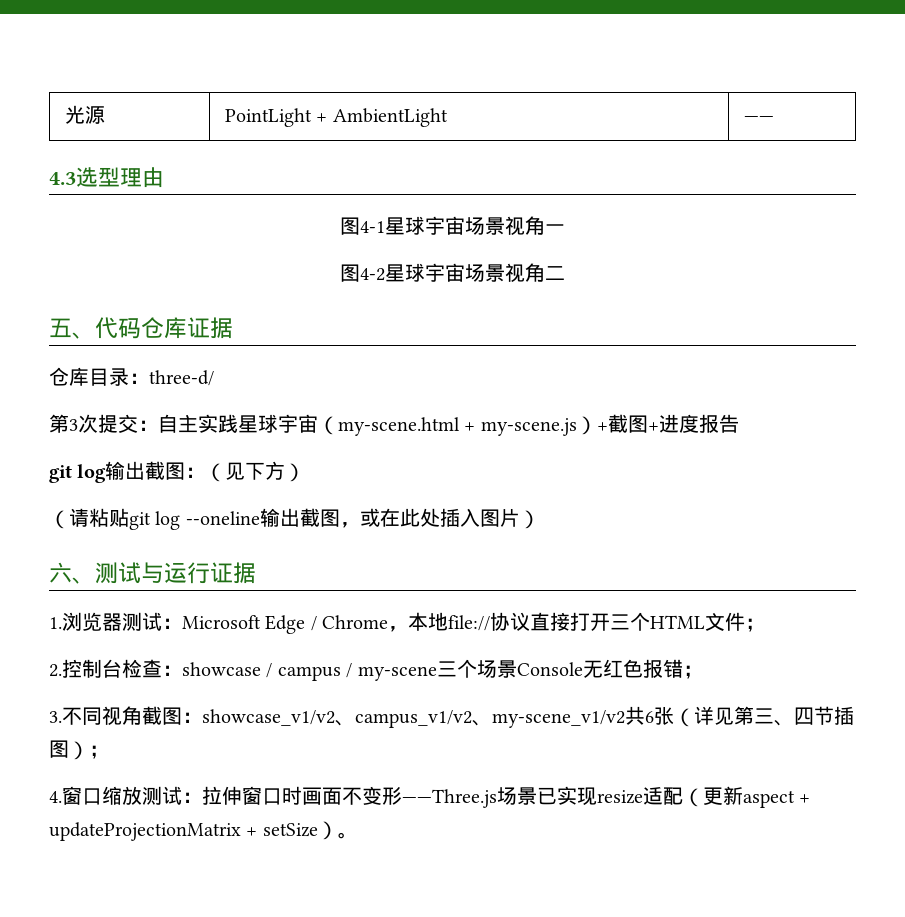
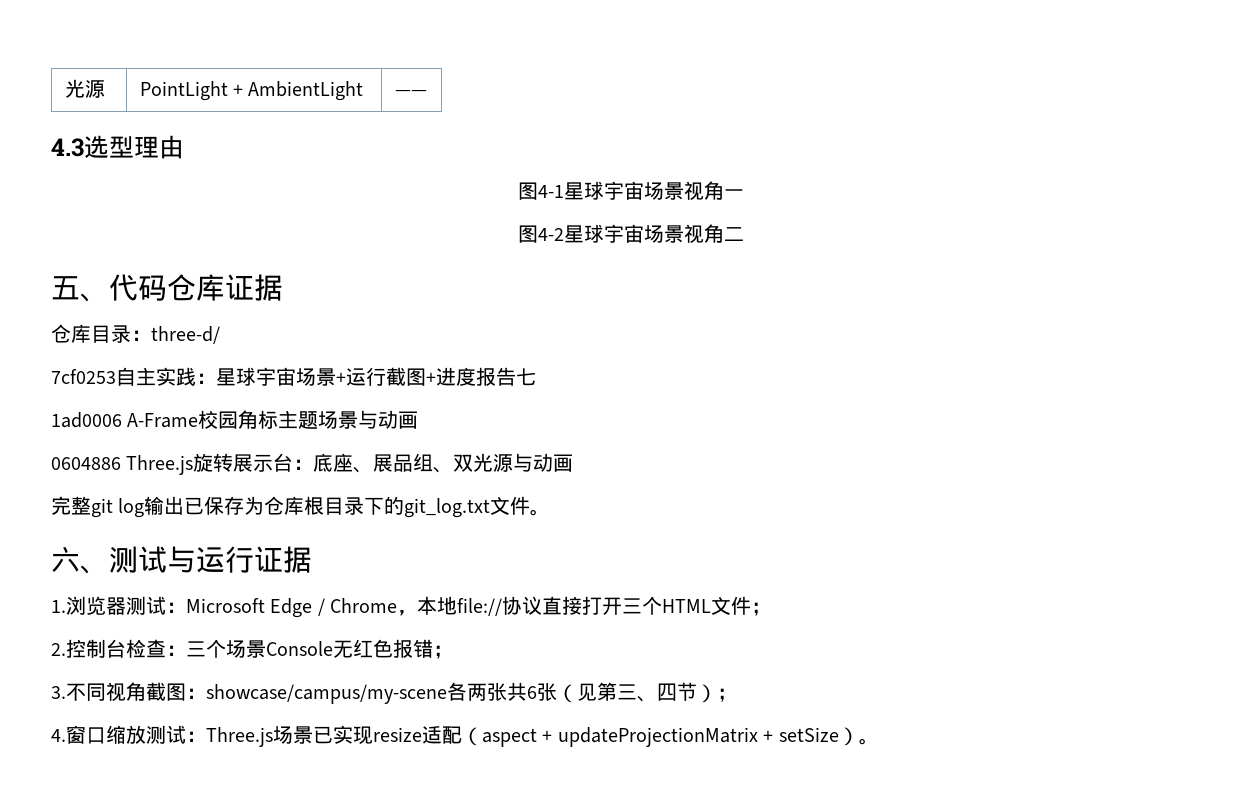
- 第3次提交：自主实践星球宇宙（my-scene.html + my-scene.js）+截图+进度报告
- git log输出截图：（见下方）
- （请粘贴git log --oneline输出截图，或在此处插入图片）
+ 7cf0253自主实践：星球宇宙场景+运行截图+进度报告七
+ 1ad0006 A-Frame校园角标主题场景与动画
+ 0604886 Three.js旋转展示台：底座、展品组、双光源与动画
+ 完整git log输出已保存为仓库根目录下的git_log.txt文件。
- 2.控制台检查：showcase / campus / my-scene三个场景Console无红色报错；
+ 2.控制台检查：三个场景Console无红色报错；
- 3.不同视角截图：showcase_v1/v2、campus_v1/v2、my-scene_v1/v2共6张（详见第三、四节插图）；
+ 3.不同视角截图：showcase/campus/my-scene各两张共6张（见第三、四节）；
- 4.窗口缩放测试：拉伸窗口时画面不变形——Three.js场景已实现resize适配（更新aspect + updateProjectionMatrix + setSize）。
+ 4.窗口缩放测试：Three.js场景已实现resize适配（aspect + updateProjectionMatrix + setSize）。

